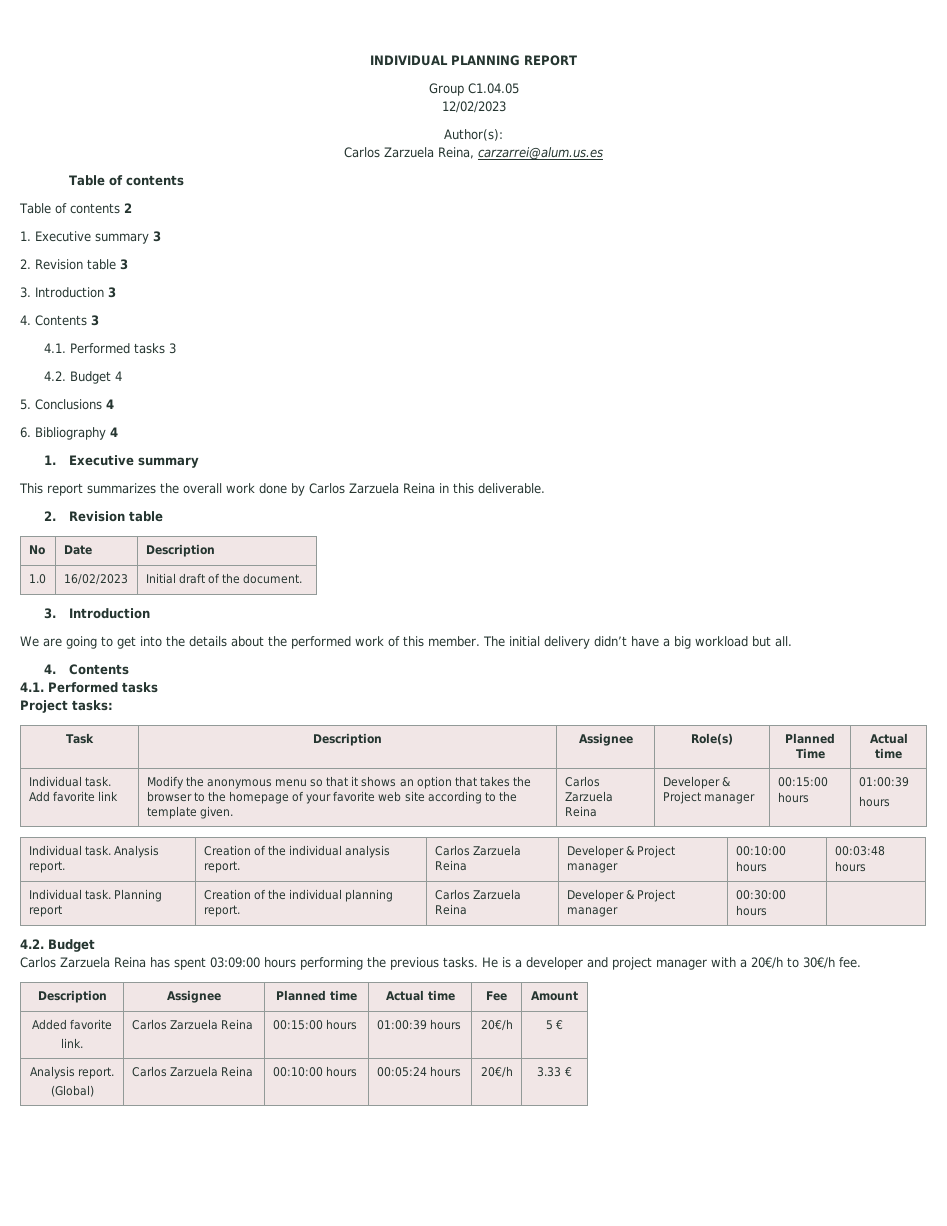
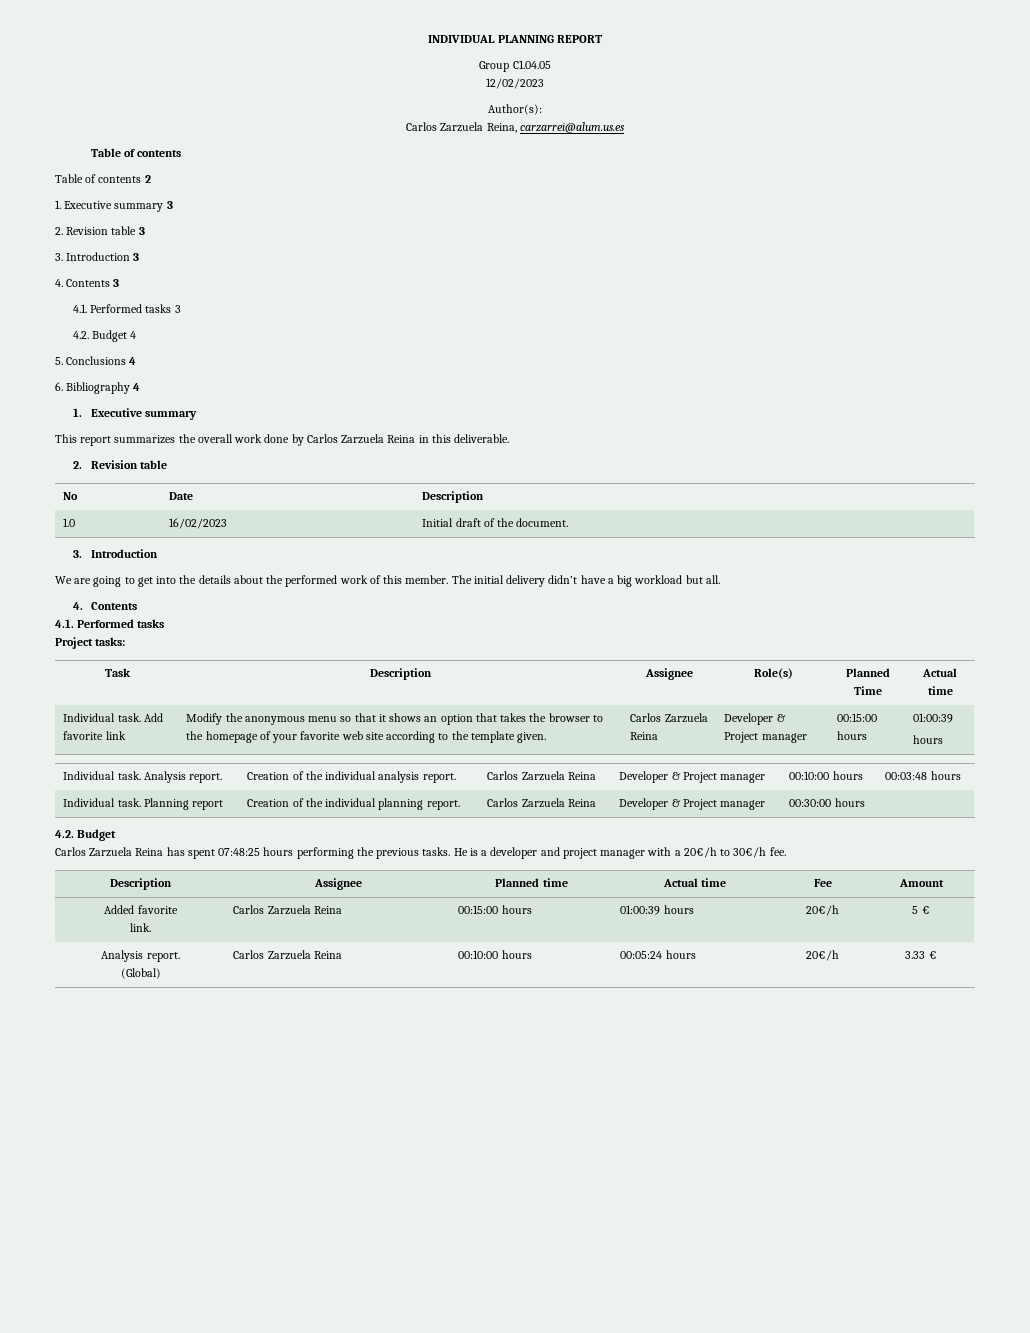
- Carlos Zarzuela Reina has spent 03:09:00 hours performing the previous tasks.
+ Carlos Zarzuela Reina has spent 07:48:25 hours performing the previous tasks.

